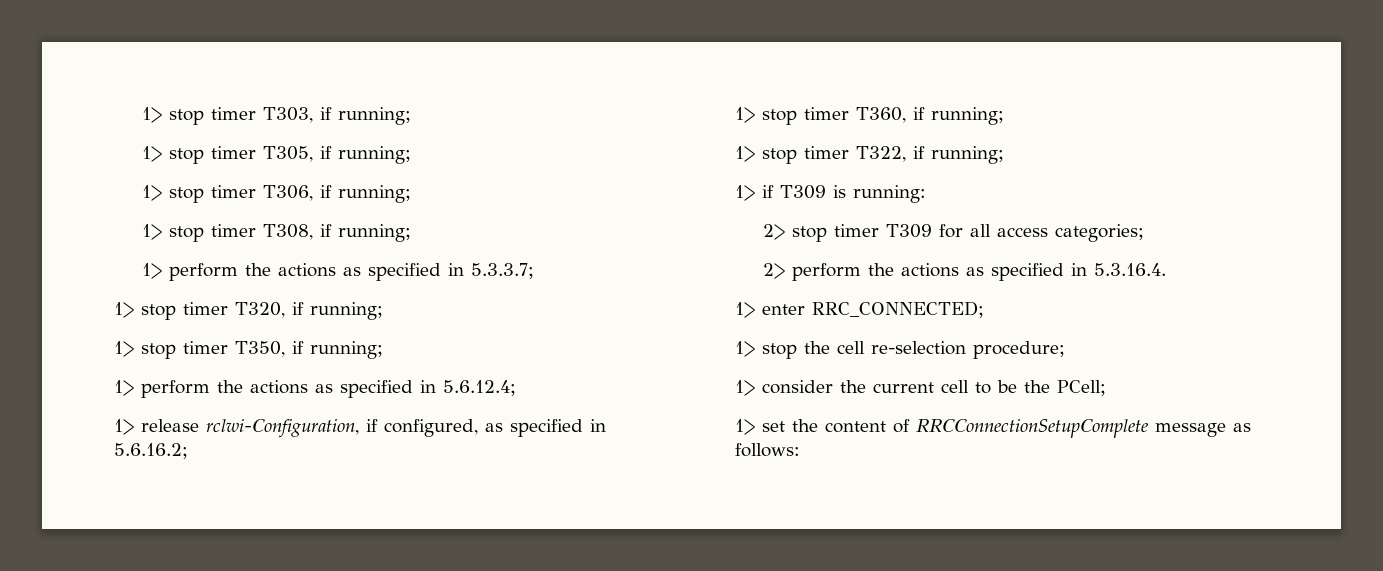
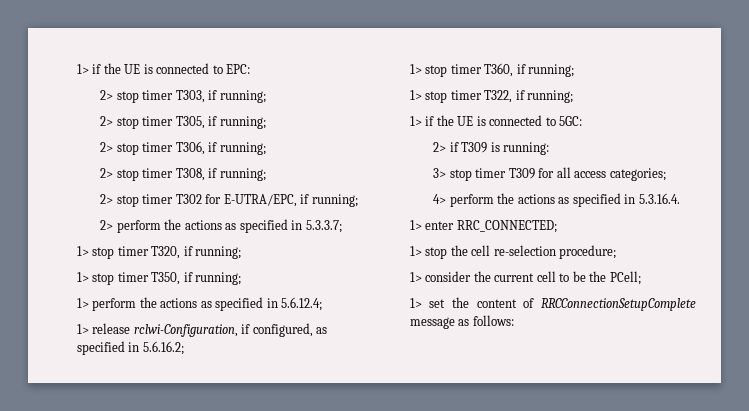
- 1> stop timer T303, if running;
+ 1> if the UE is connected to EPC:
+ 2> stop timer T303, if running;
- 1> stop timer T305, if running;
+ 2> stop timer T305, if running;
- 1> stop timer T306, if running;
+ 2> stop timer T306, if running;
- 1> stop timer T308, if running;
+ 2> stop timer T308, if running;
- 1> perform the actions as specified in 5.3.3.7;
+ 2> stop timer T302 for E-UTRA/EPC, if running;
+ 2> perform the actions as specified in 5.3.3.7;
- 1> if T309 is running:
+ 1> if the UE is connected to 5GC:
+ 2> if T309 is running:
- 2> stop timer T309 for all access categories;
+ 3> stop timer T309 for all access categories;
- 2> perform the actions as specified in 5.3.16.4.
+ 4> perform the actions as specified in 5.3.16.4.

